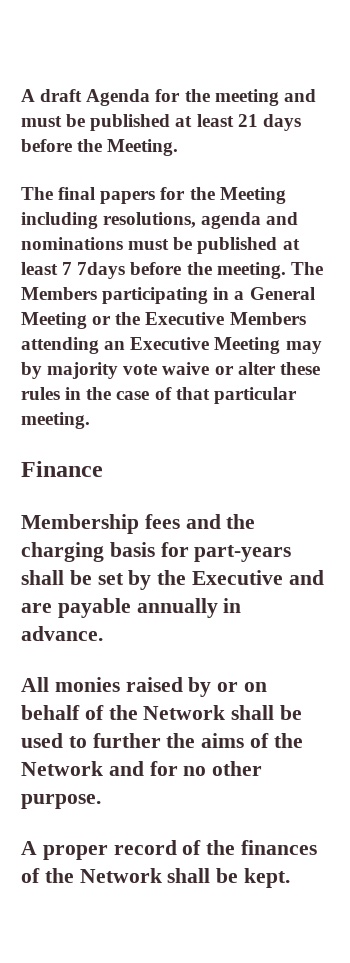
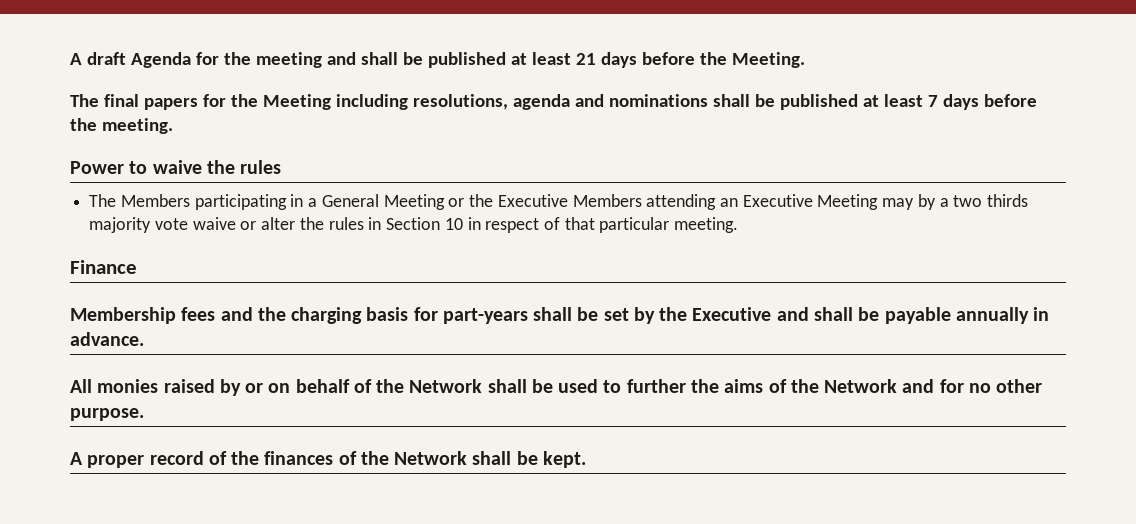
- A draft Agenda for the meeting and must be published at least 21 days before the Meeting.
+ A draft Agenda for the meeting and shall be published at least 21 days before the Meeting.
- The final papers for the Meeting including resolutions, agenda and nominations must be published at least 7 7days before the meeting. The Members participating in a General Meeting or the Executive Members attending an Executive Meeting may by majority vote waive or alter these rules in the case of that particular meeting.
+ The final papers for the Meeting including resolutions, agenda and nominations shall be published at least 7 days before the meeting.
+ Power to waive the rules
+ The Members participating in a General Meeting or the Executive Members attending an Executive Meeting may by a two thirds majority vote waive or alter the rules in Section 10 in respect of that particular meeting.
- Membership fees and the charging basis for part-years shall be set by the Executive and are payable annually in advance.
+ Membership fees and the charging basis for part-years shall be set by the Executive and shall be payable annually in advance.

